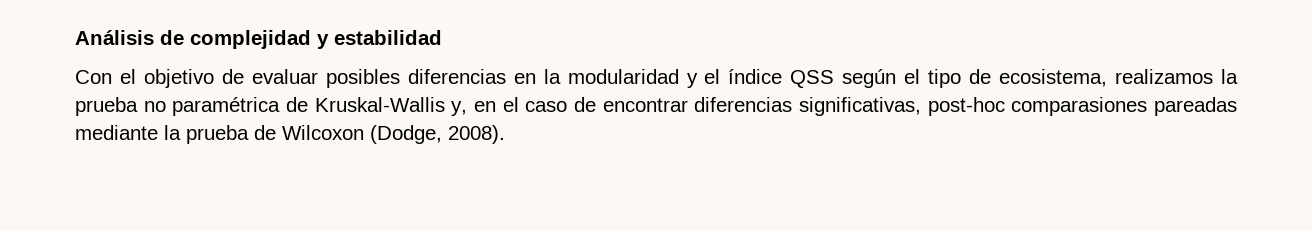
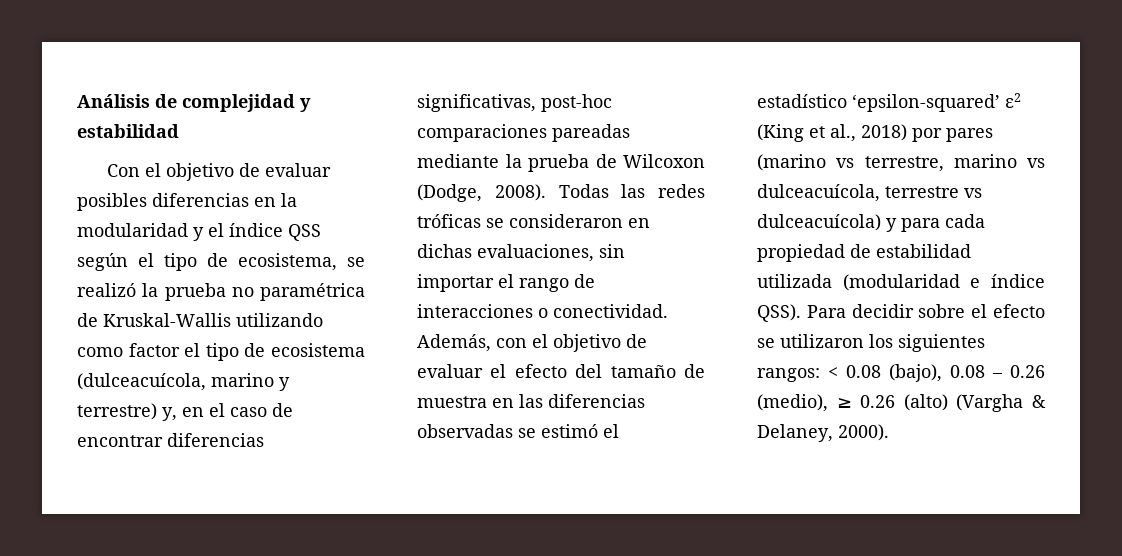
- Con el objetivo de evaluar posibles diferencias en la modularidad y el índice QSS según el tipo de ecosistema, realizamos la prueba no paramétrica de Kruskal-Wallis y, en el caso de encontrar diferencias significativas, post-hoc comparasiones pareadas mediante la prueba de Wilcoxon (Dodge, 2008).
+ Con el objetivo de evaluar posibles diferencias en la modularidad y el índice QSS según el tipo de ecosistema, se realizó la prueba no paramétrica de Kruskal-Wallis utilizando como factor el tipo de ecosistema (dulceacuícola, marino y terrestre) y, en el caso de encontrar diferencias significativas, post-hoc comparaciones pareadas mediante la prueba de Wilcoxon (Dodge, 2008).
+ Todas las redes tróficas se consideraron en dichas evaluaciones, sin importar el rango de interacciones o conectividad. Además, con el objetivo de evaluar el efecto del tamaño de muestra en las diferencias observadas se estimó el estadístico ‘epsilon-squared’ ε2 (King et al., 2018) por pares (marino vs terrestre, marino vs dulceacuícola, terrestre vs dulceacuícola) y para cada propiedad de estabilidad utilizada (modularidad e índice QSS). Para decidir sobre el efecto se utilizaron los siguientes rangos: < 0.08 (bajo), 0.08 – 0.26 (medio), ≥ 0.26 (alto) (Vargha & Delaney, 2000).

